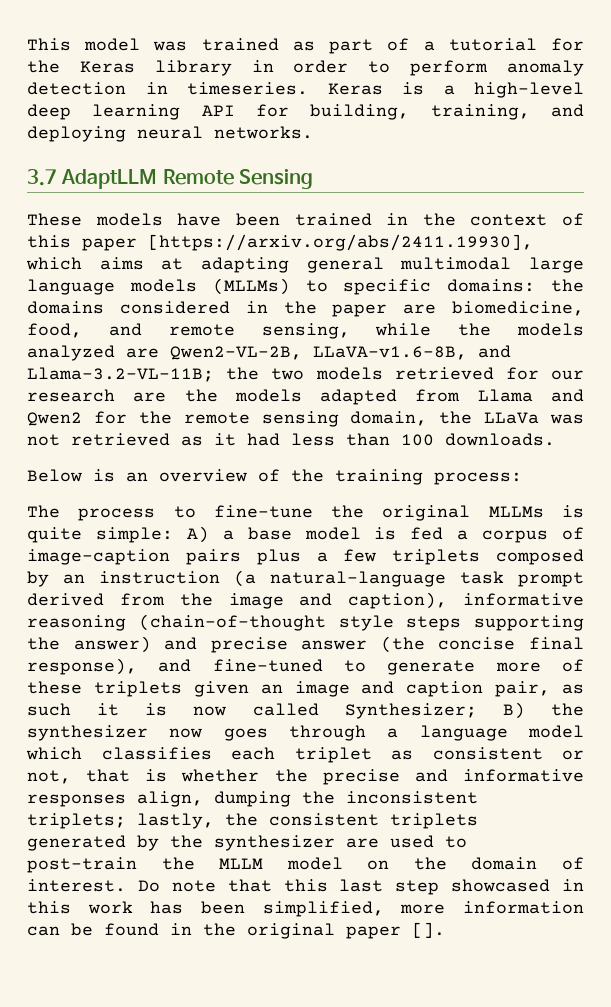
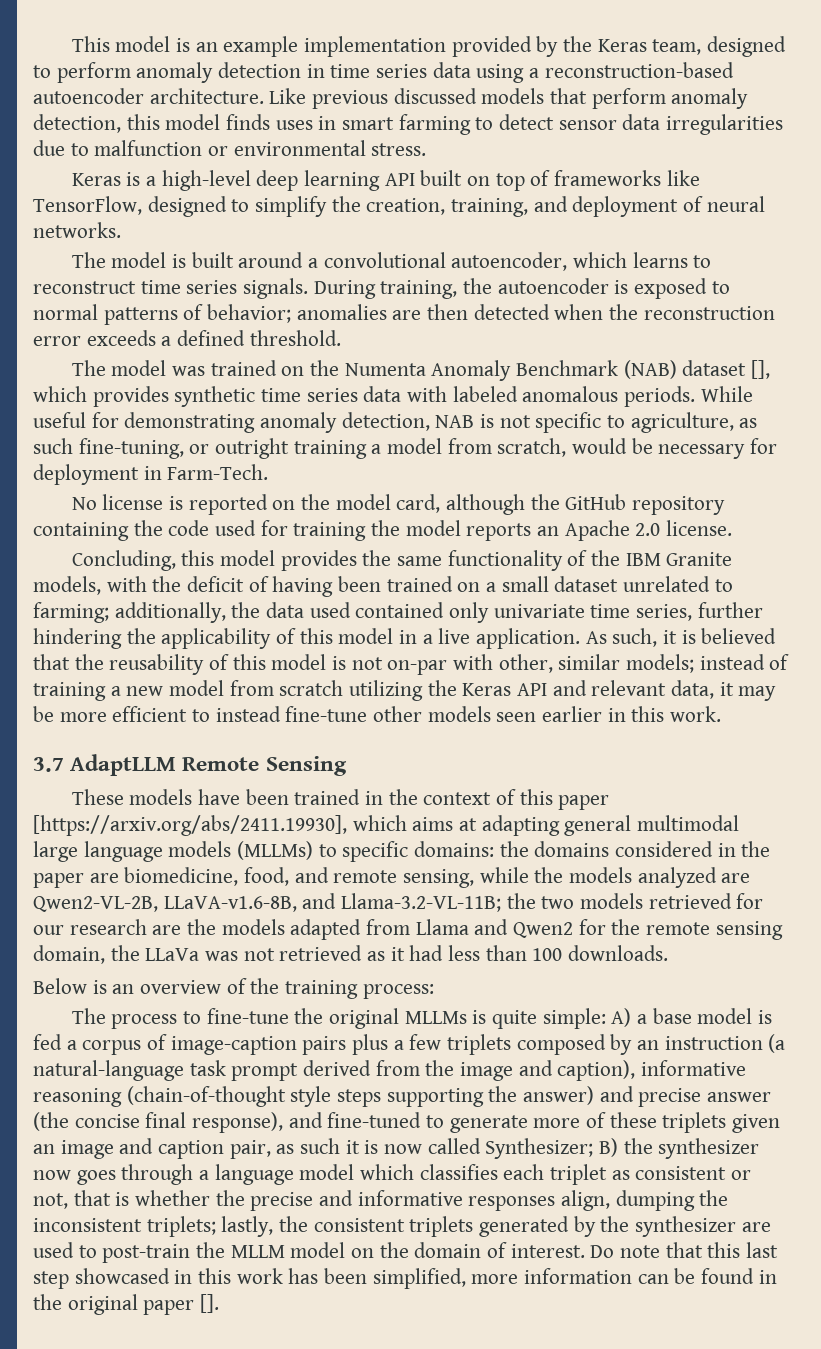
- This model was trained as part of a tutorial for the Keras library in order to perform anomaly detection in timeseries. Keras is a high-level deep learning API for building, training, and deploying neural networks.
+ This model is an example implementation provided by the Keras team, designed to perform anomaly detection in time series data using a reconstruction-based autoencoder architecture. Like previous discussed models that perform anomaly detection, this model finds uses in smart farming to detect sensor data irregularities due to malfunction or environmental stress.
+ Keras is a high-level deep learning API built on top of frameworks like TensorFlow, designed to simplify the creation, training, and deployment of neural networks.
+ The model is built around a convolutional autoencoder, which learns to reconstruct time series signals. During training, the autoencoder is exposed to normal patterns of behavior; anomalies are then detected when the reconstruction error exceeds a defined threshold.
+ The model was trained on the Numenta Anomaly Benchmark (NAB) dataset [], which provides synthetic time series data with labeled anomalous periods. While useful for demonstrating anomaly detection, NAB is not specific to agriculture, as such fine-tuning, or outright training a model from scratch, would be necessary for deployment in Farm-Tech.
+ No license is reported on the model card, although the GitHub repository containing the code used for training the model reports an Apache 2.0 license.
+ Concluding, this model provides the same functionality of the IBM Granite models, with the deficit of having been trained on a small dataset unrelated to farming; additionally, the data used contained only univariate time series, further hindering the applicability of this model in a live application. As such, it is believed that the reusability of this model is not on-par with other, similar models; instead of training a new model from scratch utilizing the Keras API and relevant data, it may be more efficient to instead fine-tune other models seen earlier in this work.

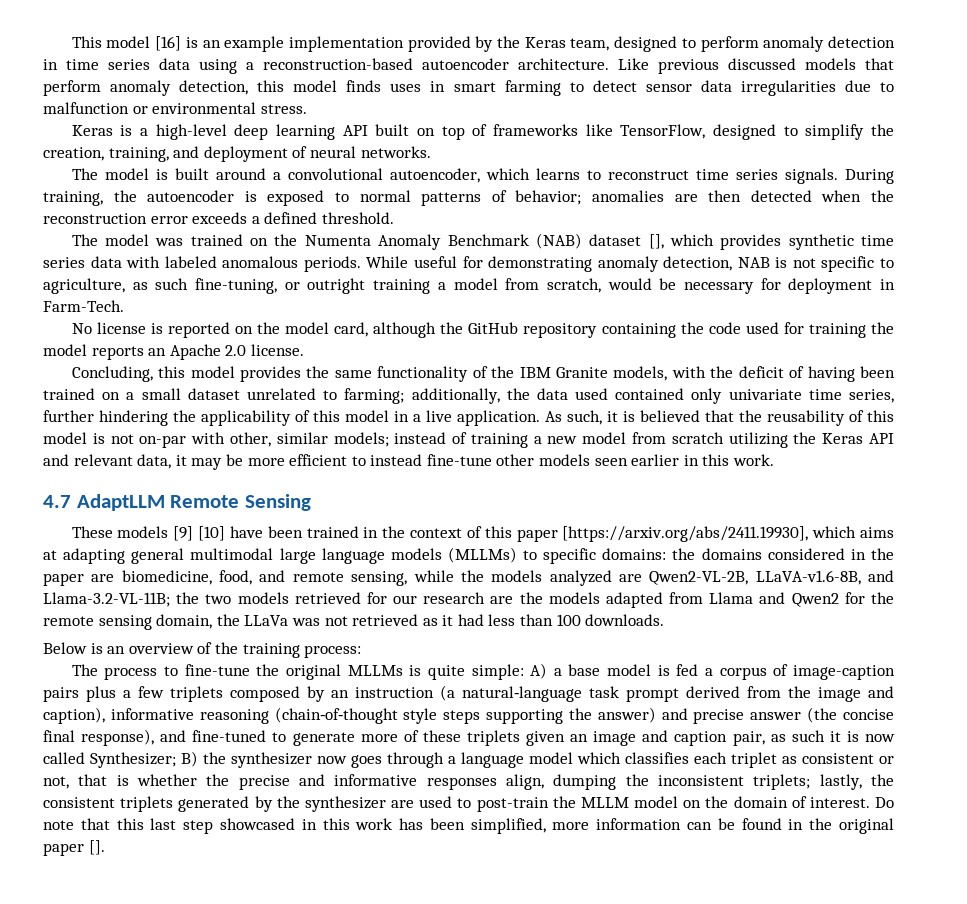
- This model is an example implementation provided by the Keras team, designed to perform anomaly detection in time series data using a reconstruction-based autoencoder architecture.
+ This model [16] is an example implementation provided by the Keras team, designed to perform anomaly detection in time series data using a reconstruction-based autoencoder architecture.
- 3.7 AdaptLLM Remote Sensing
+ 4.7 AdaptLLM Remote Sensing
- These models have been trained in the context of this paper [https://arxiv.org/abs/2411.19930], which aims at adapting general multimodal large language models (MLLMs) to specific domains:
+ These models [9] [10] have been trained in the context of this paper [https://arxiv.org/abs/2411.19930], which aims at adapting general multimodal large language models (MLLMs) to specific domains:

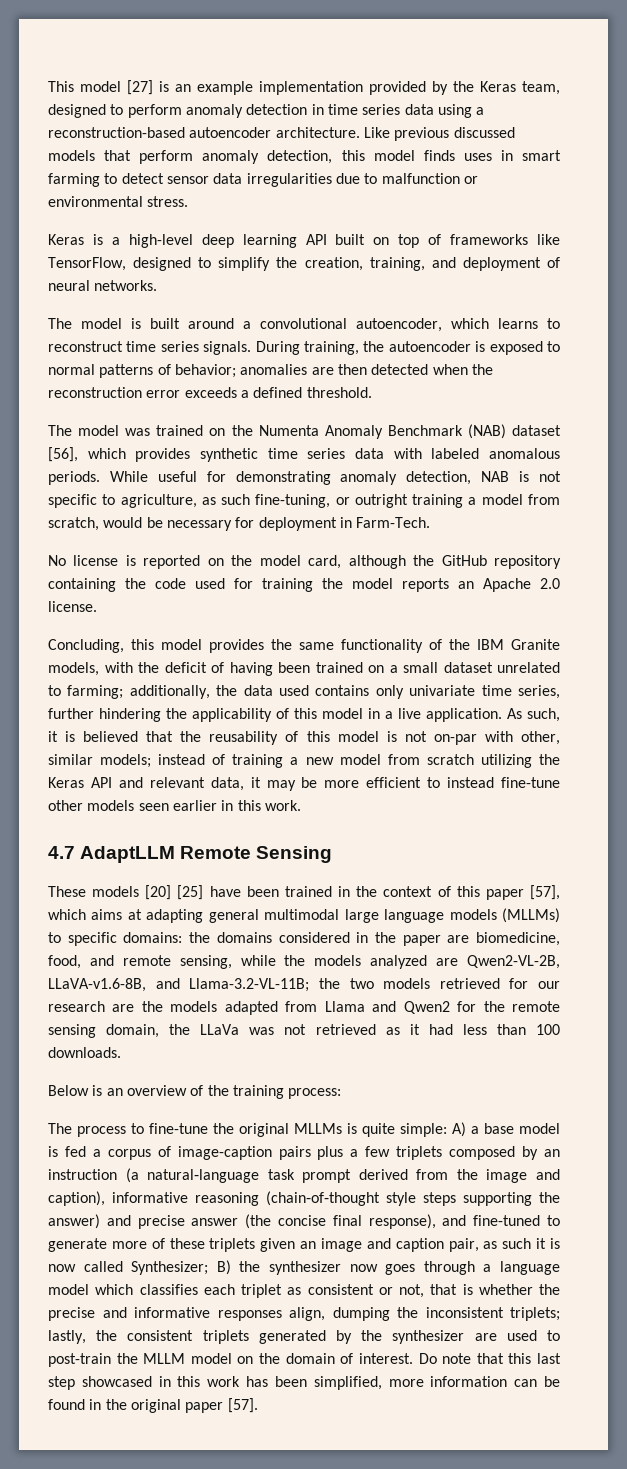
- This model [16] is an example implementation provided by the Keras team, designed to perform anomaly detection in time series data using a reconstruction-based autoencoder architecture.
+ This model [27] is an example implementation provided by the Keras team, designed to perform anomaly detection in time series data using a reconstruction-based autoencoder architecture.
- The model was trained on the Numenta Anomaly Benchmark (NAB) dataset [], which provides synthetic time series data with labeled anomalous periods.
+ The model was trained on the Numenta Anomaly Benchmark (NAB) dataset [56], which provides synthetic time series data with labeled anomalous periods.
- Concluding, this model provides the same functionality of the IBM Granite models, with the deficit of having been trained on a small dataset unrelated to farming; additionally, the data used contained only univariate time series, further hindering the applicability of this model in a live application.
+ Concluding, this model provides the same functionality of the IBM Granite models, with the deficit of having been trained on a small dataset unrelated to farming; additionally, the data used contains only univariate time series, further hindering the applicability of this model in a live application.
- These models [9] [10] have been trained in the context of this paper [https://arxiv.org/abs/2411.19930], which aims at adapting general multimodal large language models (MLLMs) to specific domains:
+ These models [20] [25] have been trained in the context of this paper [57], which aims at adapting general multimodal large language models (MLLMs) to specific domains:
- Do note that this last step showcased in this work has been simplified, more information can be found in the original paper [].
+ Do note that this last step showcased in this work has been simplified, more information can be found in the original paper [57].

